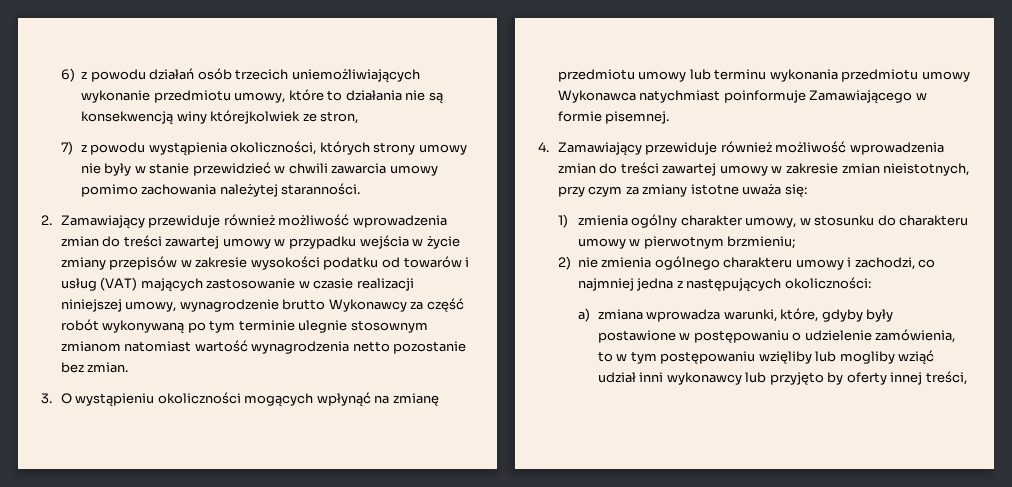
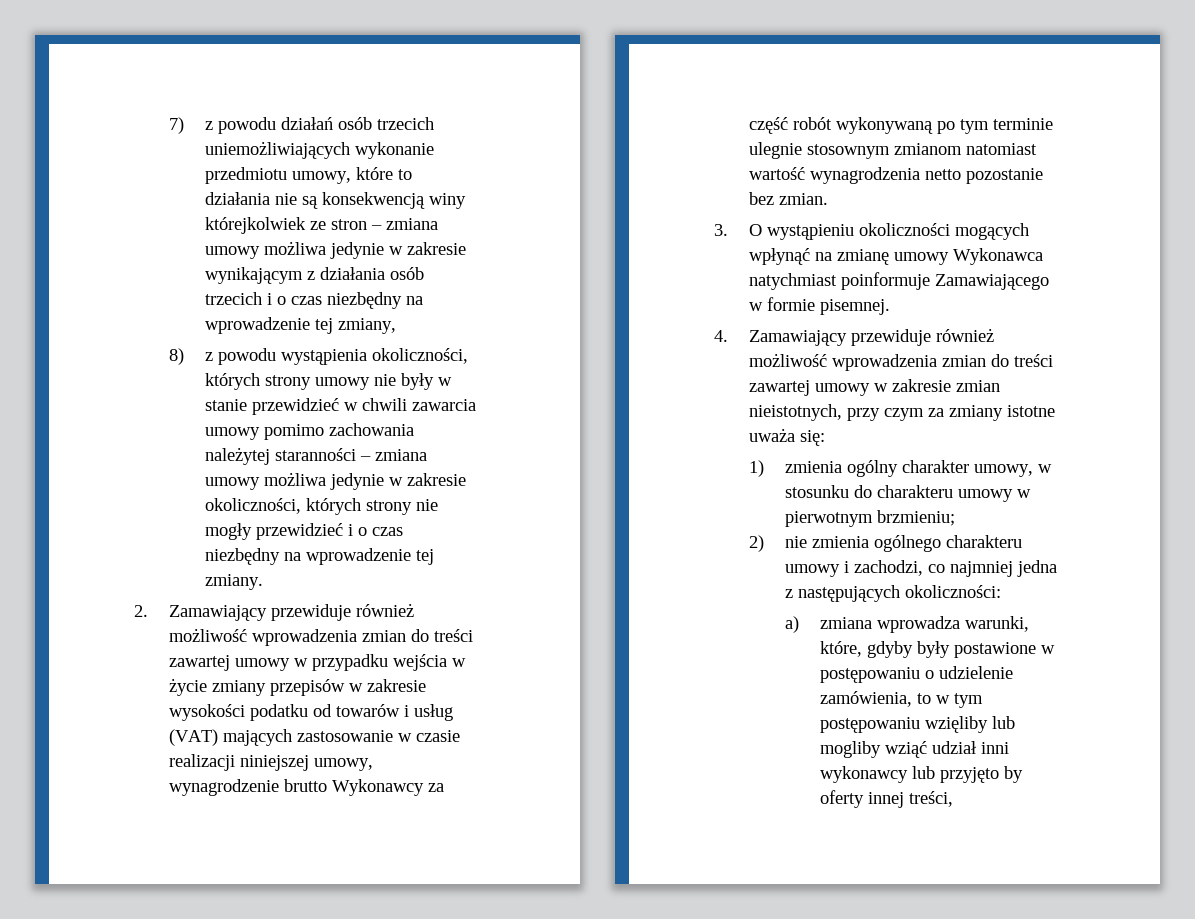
- 6) z powodu działań osób trzecich uniemożliwiających wykonanie przedmiotu umowy, które to działania nie są konsekwencją winy którejkolwiek ze stron,
- 7) z powodu wystąpienia okoliczności, których strony umowy nie były w stanie przewidzieć w chwili zawarcia umowy pomimo zachowania należytej staranności.
+ 7) z powodu działań osób trzecich uniemożliwiających wykonanie przedmiotu umowy, które to działania nie są konsekwencją winy którejkolwiek ze stron – zmiana umowy możliwa jedynie w zakresie wynikającym z działania osób trzecich i o czas niezbędny na wprowadzenie tej zmiany,
+ 8) z powodu wystąpienia okoliczności, których strony umowy nie były w stanie przewidzieć w chwili zawarcia umowy pomimo zachowania należytej staranności – zmiana umowy możliwa jedynie w zakresie okoliczności, których strony nie mogły przewidzieć i o czas niezbędny na wprowadzenie tej zmiany.
- 3. O wystąpieniu okoliczności mogących wpłynąć na zmianę przedmiotu umowy lub terminu wykonania przedmiotu umowy Wykonawca natychmiast poinformuje Zamawiającego w formie pisemnej.
+ 3. O wystąpieniu okoliczności mogących wpłynąć na zmianę umowy Wykonawca natychmiast poinformuje Zamawiającego w formie pisemnej.

